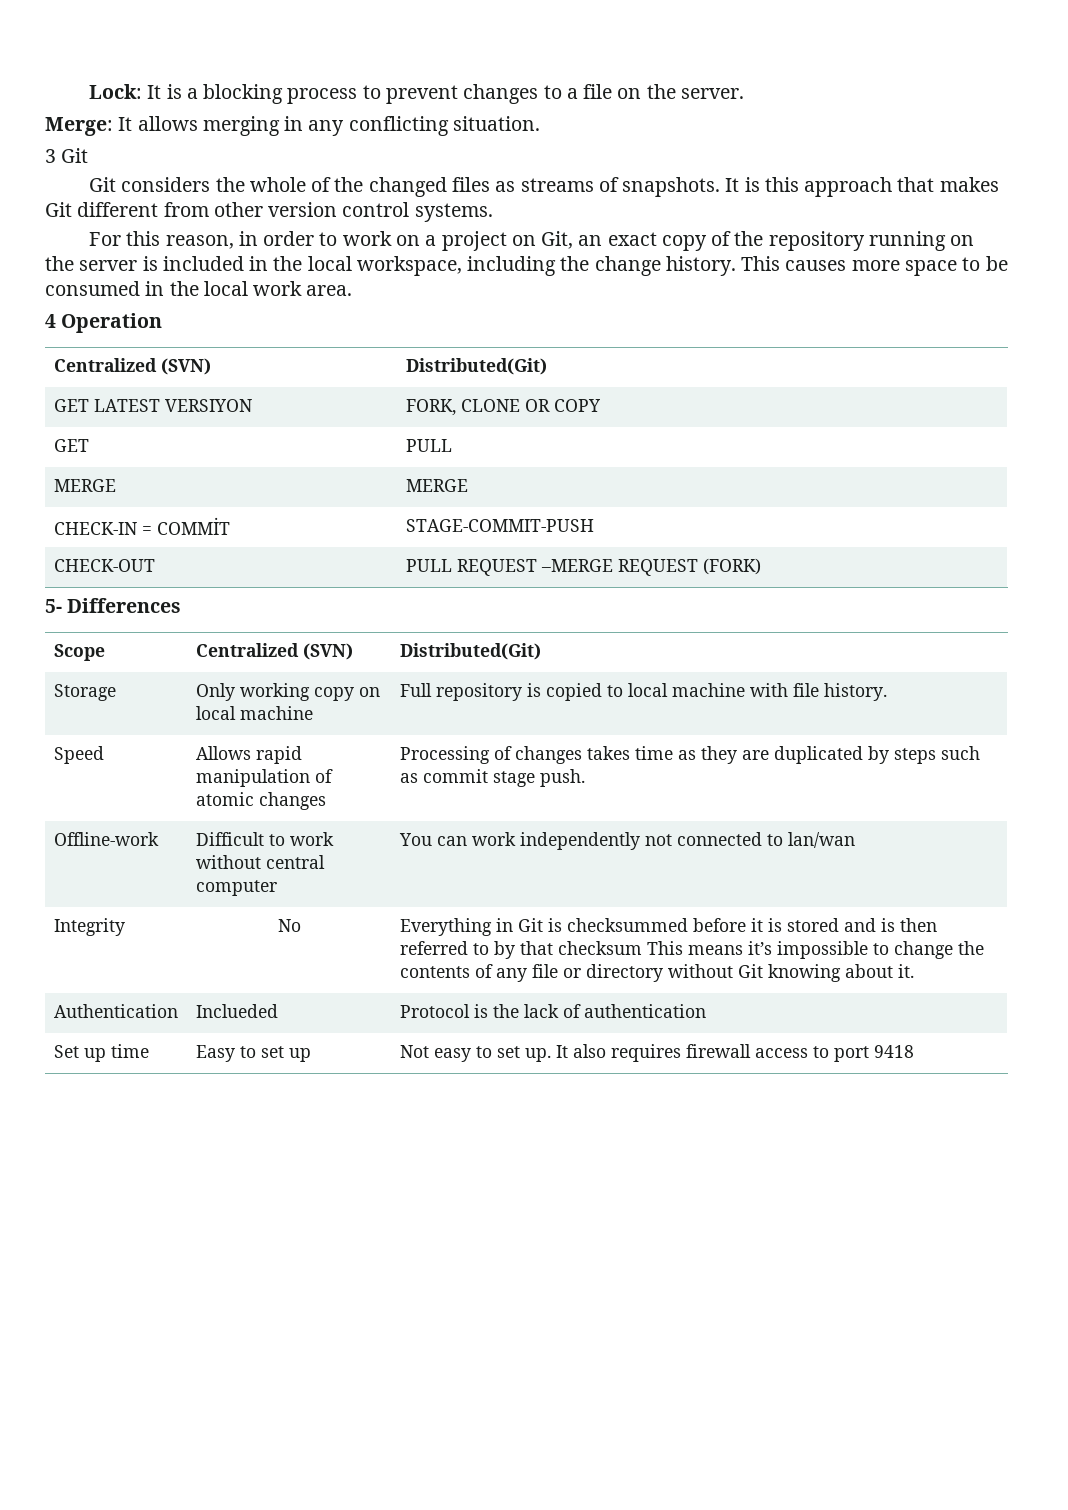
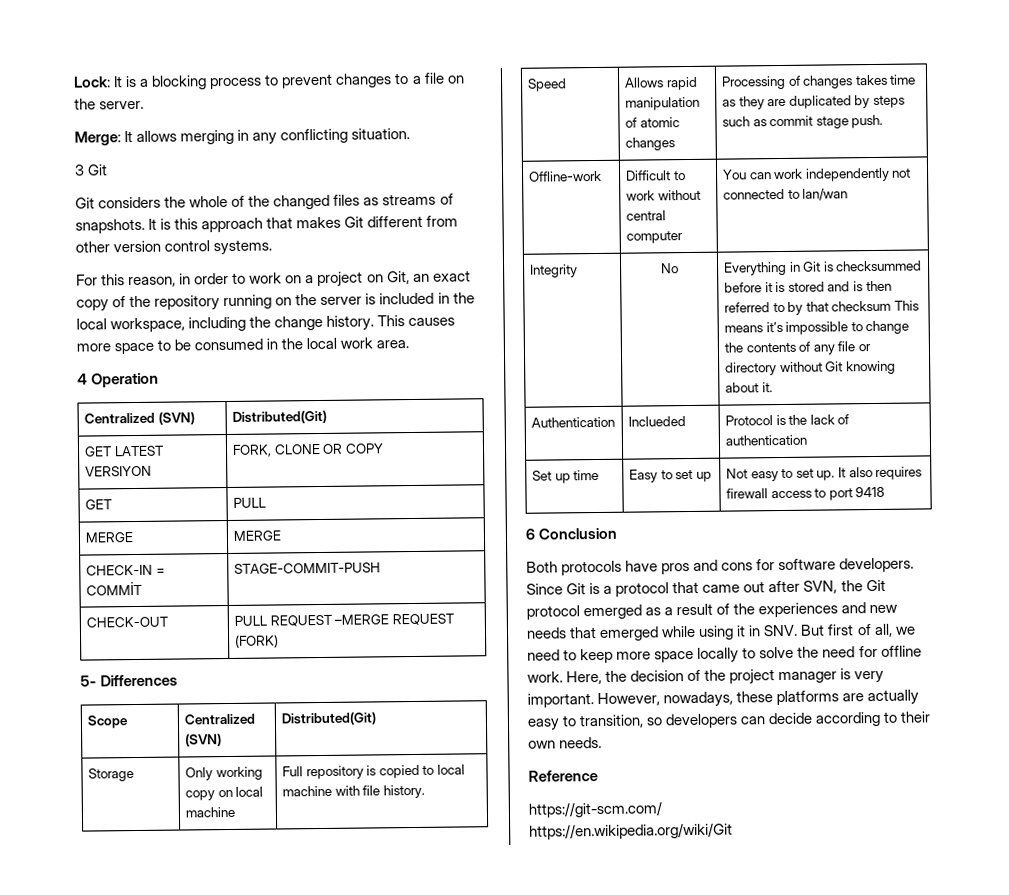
+ 6 Conclusion
+ Both protocols have pros and cons for software developers. Since Git is a protocol that came out after SVN, the Git protocol emerged as a result of the experiences and new needs that emerged while using it in SNV. But first of all, we need to keep more space locally to solve the need for offline work. Here, the decision of the project manager is very important. However, nowadays, these platforms are actually easy to transition, so developers can decide according to their own needs.
+ Reference
+ https://git-scm.com/
+ https://en.wikipedia.org/wiki/Git

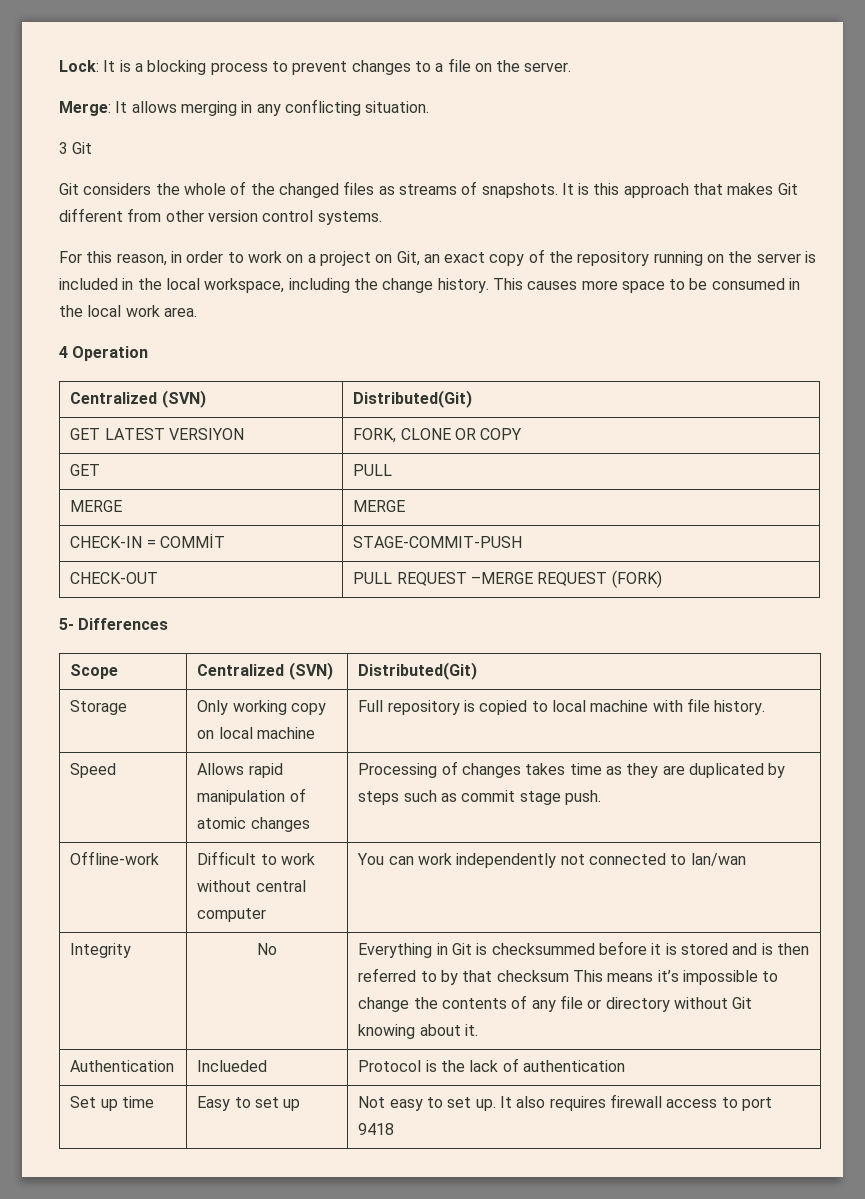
- 6 Conclusion
- Both protocols have pros and cons for software developers. Since Git is a protocol that came out after SVN, the Git protocol emerged as a result of the experiences and new needs that emerged while using it in SNV. But first of all, we need to keep more space locally to solve the need for offline work. Here, the decision of the project manager is very important. However, nowadays, these platforms are actually easy to transition, so developers can decide according to their own needs.
- Reference
- https://git-scm.com/
- https://en.wikipedia.org/wiki/Git

